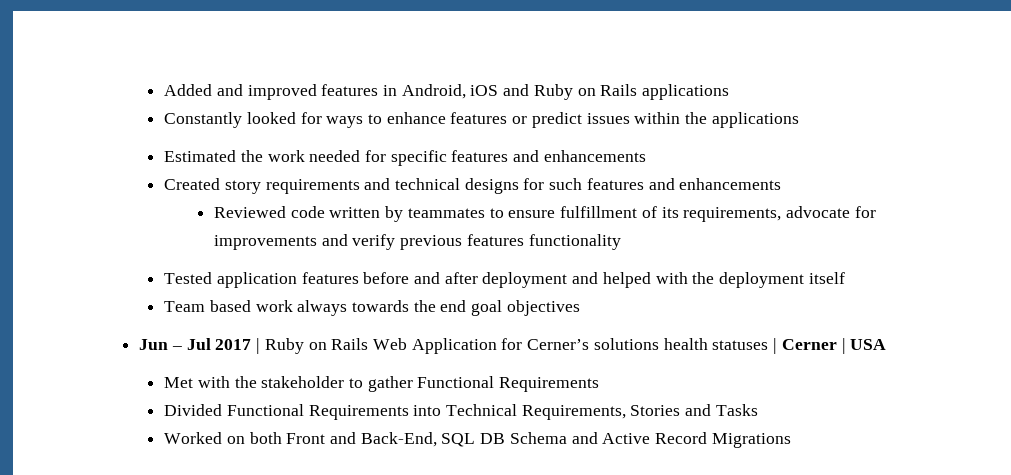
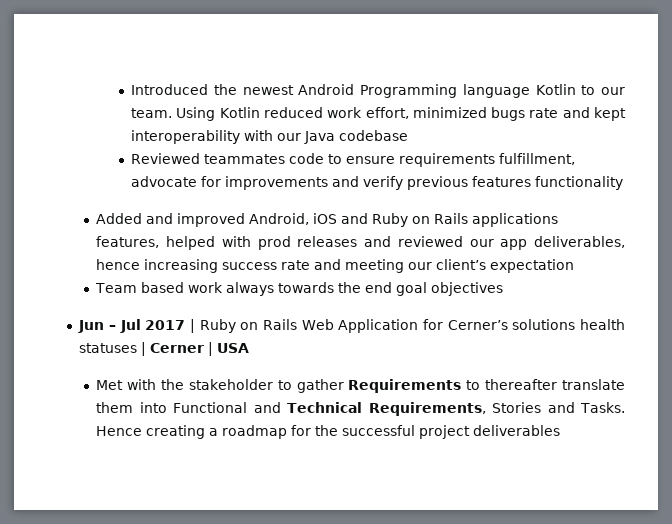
- Added and improved features in Android, iOS and Ruby on Rails applications
- Constantly looked for ways to enhance features or predict issues within the applications
- Estimated the work needed for specific features and enhancements
- Created story requirements and technical designs for such features and enhancements
- Reviewed code written by teammates to ensure fulfillment of its requirements, advocate for improvements and verify previous features functionality
+ Introduced the newest Android Programming language Kotlin to our team. Using Kotlin reduced work effort, minimized bugs rate and kept interoperability with our Java codebase
+ Reviewed teammates code to ensure requirements fulfillment, advocate for improvements and verify previous features functionality
- Tested application features before and after deployment and helped with the deployment itself
+ Added and improved Android, iOS and Ruby on Rails applications features, helped with prod releases and reviewed our app deliverables, hence increasing success rate and meeting our client’s expectation
- Met with the stakeholder to gather Functional Requirements
- Divided Functional Requirements into Technical Requirements, Stories and Tasks
- Worked on both Front and Back-End, SQL DB Schema and Active Record Migrations
+ Met with the stakeholder to gather Requirements to thereafter translate them into Functional and Technical Requirements, Stories and Tasks. Hence creating a roadmap for the successful project deliverables

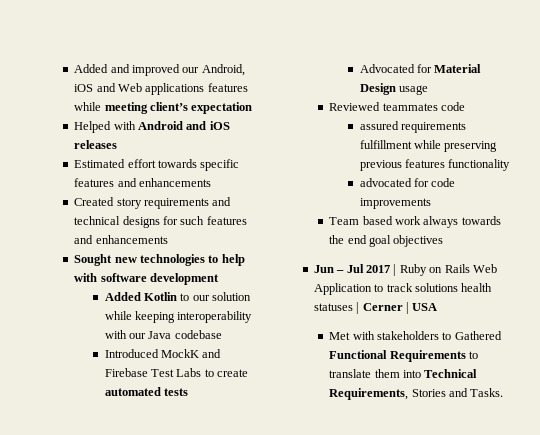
- Introduced the newest Android Programming language Kotlin to our team. Using Kotlin reduced work effort, minimized bugs rate and kept interoperability with our Java codebase
+ Added and improved our Android, iOS and Web applications features while meeting client’s expectation
+ Helped with Android and iOS releases
+ Estimated effort towards specific features and enhancements
+ Created story requirements and technical designs for such features and enhancements
+ Sought new technologies to help with software development
+ Added Kotlin to our solution while keeping interoperability with our Java codebase
- Reviewed teammates code to ensure requirements fulfillment, advocate for improvements and verify previous features functionality
- Added and improved Android, iOS and Ruby on Rails applications features, helped with prod releases and reviewed our app deliverables, hence increasing success rate and meeting our client’s expectation
+ Introduced MockK and Firebase Test Labs to create automated tests
+ Advocated for Material Design usage
+ Reviewed teammates code
+ assured requirements fulfillment while preserving previous features functionality
+ advocated for code improvements
- Jun – Jul 2017 | Ruby on Rails Web Application for Cerner’s solutions health statuses | Cerner | USA
+ Jun – Jul 2017 | Ruby on Rails Web Application to track solutions health statuses | Cerner | USA
- Met with the stakeholder to gather Requirements to thereafter translate them into Functional and Technical Requirements, Stories and Tasks. Hence creating a roadmap for the successful project deliverables
+ Met with stakeholders to Gathered Functional Requirements to translate them into Technical Requirements, Stories and Tasks.

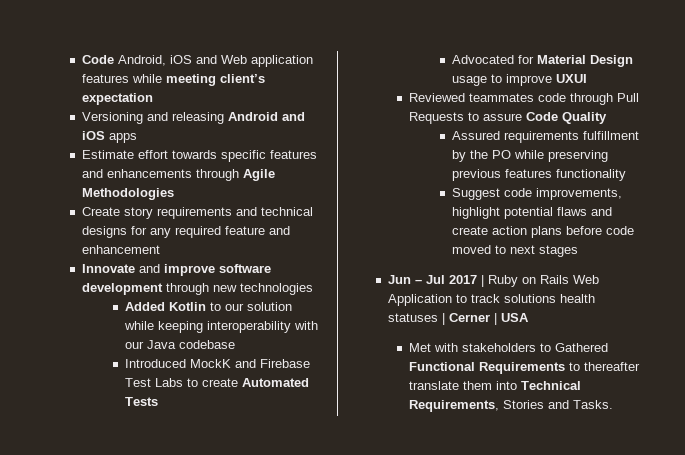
- Added and improved our Android, iOS and Web applications features while meeting client’s expectation
+ Code Android, iOS and Web application features while meeting client’s expectation
- Helped with Android and iOS releases
- Estimated effort towards specific features and enhancements
- Created story requirements and technical designs for such features and enhancements
- Sought new technologies to help with software development
+ Versioning and releasing Android and iOS apps
+ Estimate effort towards specific features and enhancements through Agile Methodologies
+ Create story requirements and technical designs for any required feature and enhancement
+ Innovate and improve software development through new technologies
- Introduced MockK and Firebase Test Labs to create automated tests
+ Introduced MockK and Firebase Test Labs to create Automated Tests
- Advocated for Material Design usage
+ Advocated for Material Design usage to improve UXUI
- Reviewed teammates code
- assured requirements fulfillment while preserving previous features functionality
+ Reviewed teammates code through Pull Requests to assure Code Quality
+ Assured requirements fulfillment by the PO while preserving previous features functionality
- advocated for code improvements
- Team based work always towards the end goal objectives
+ Suggest code improvements, highlight potential flaws and create action plans before code moved to next stages
- Met with stakeholders to Gathered Functional Requirements to translate them into Technical Requirements, Stories and Tasks.
+ Met with stakeholders to Gathered Functional Requirements to thereafter translate them into Technical Requirements, Stories and Tasks.

